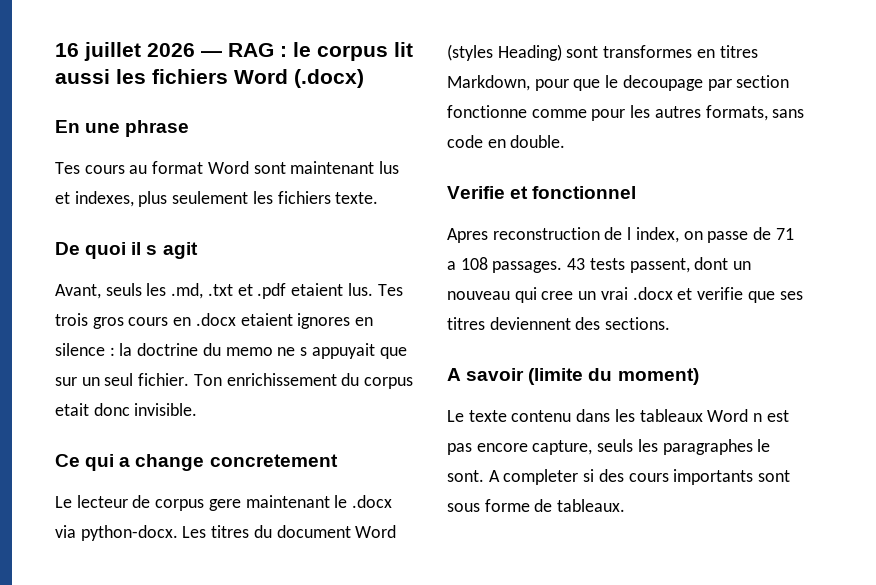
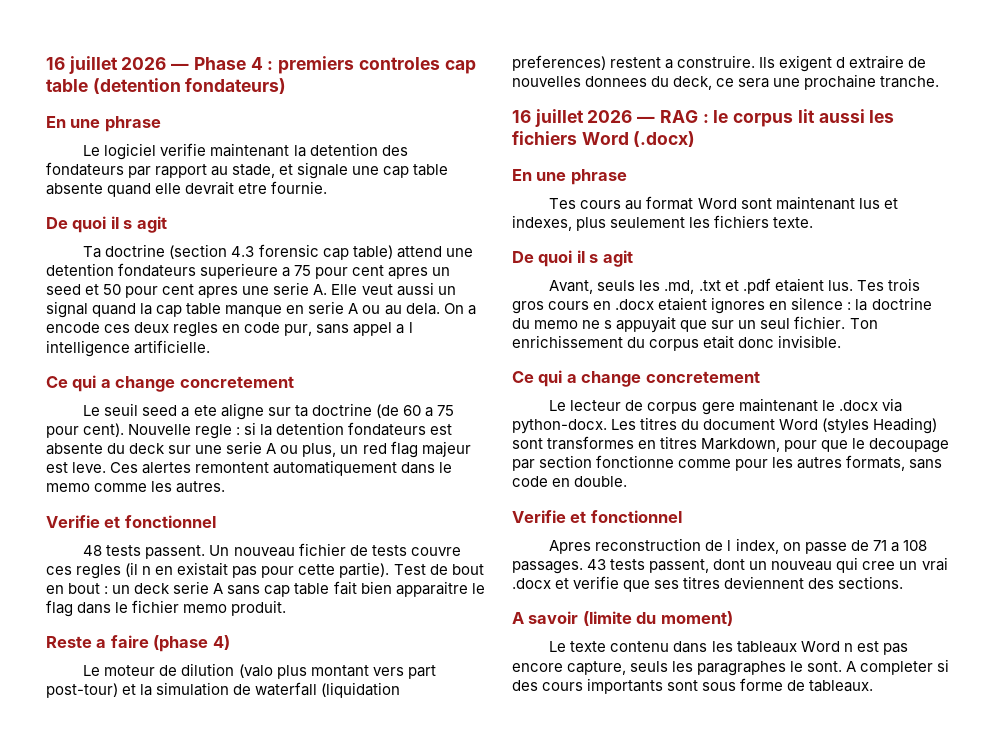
+ 16 juillet 2026 — Phase 4 : premiers controles cap table (detention fondateurs)
+ En une phrase
+ Le logiciel verifie maintenant la detention des fondateurs par rapport au stade, et signale une cap table absente quand elle devrait etre fournie.
+ De quoi il s agit
+ Ta doctrine (section 4.3 forensic cap table) attend une detention fondateurs superieure a 75 pour cent apres un seed et 50 pour cent apres une serie A. Elle veut aussi un signal quand la cap table manque en serie A ou au dela. On a encode ces deux regles en code pur, sans appel a l intelligence artificielle.
+ Ce qui a change concretement
+ Le seuil seed a ete aligne sur ta doctrine (de 60 a 75 pour cent). Nouvelle regle : si la detention fondateurs est absente du deck sur une serie A ou plus, un red flag majeur est leve. Ces alertes remontent automatiquement dans le memo comme les autres.
+ Verifie et fonctionnel
+ 48 tests passent. Un nouveau fichier de tests couvre ces regles (il n en existait pas pour cette partie). Test de bout en bout : un deck serie A sans cap table fait bien apparaitre le flag dans le fichier memo produit.
+ Reste a faire (phase 4)
+ Le moteur de dilution (valo plus montant vers part post-tour) et la simulation de waterfall (liquidation preferences) restent a construire. Ils exigent d extraire de nouvelles donnees du deck, ce sera une prochaine tranche.

